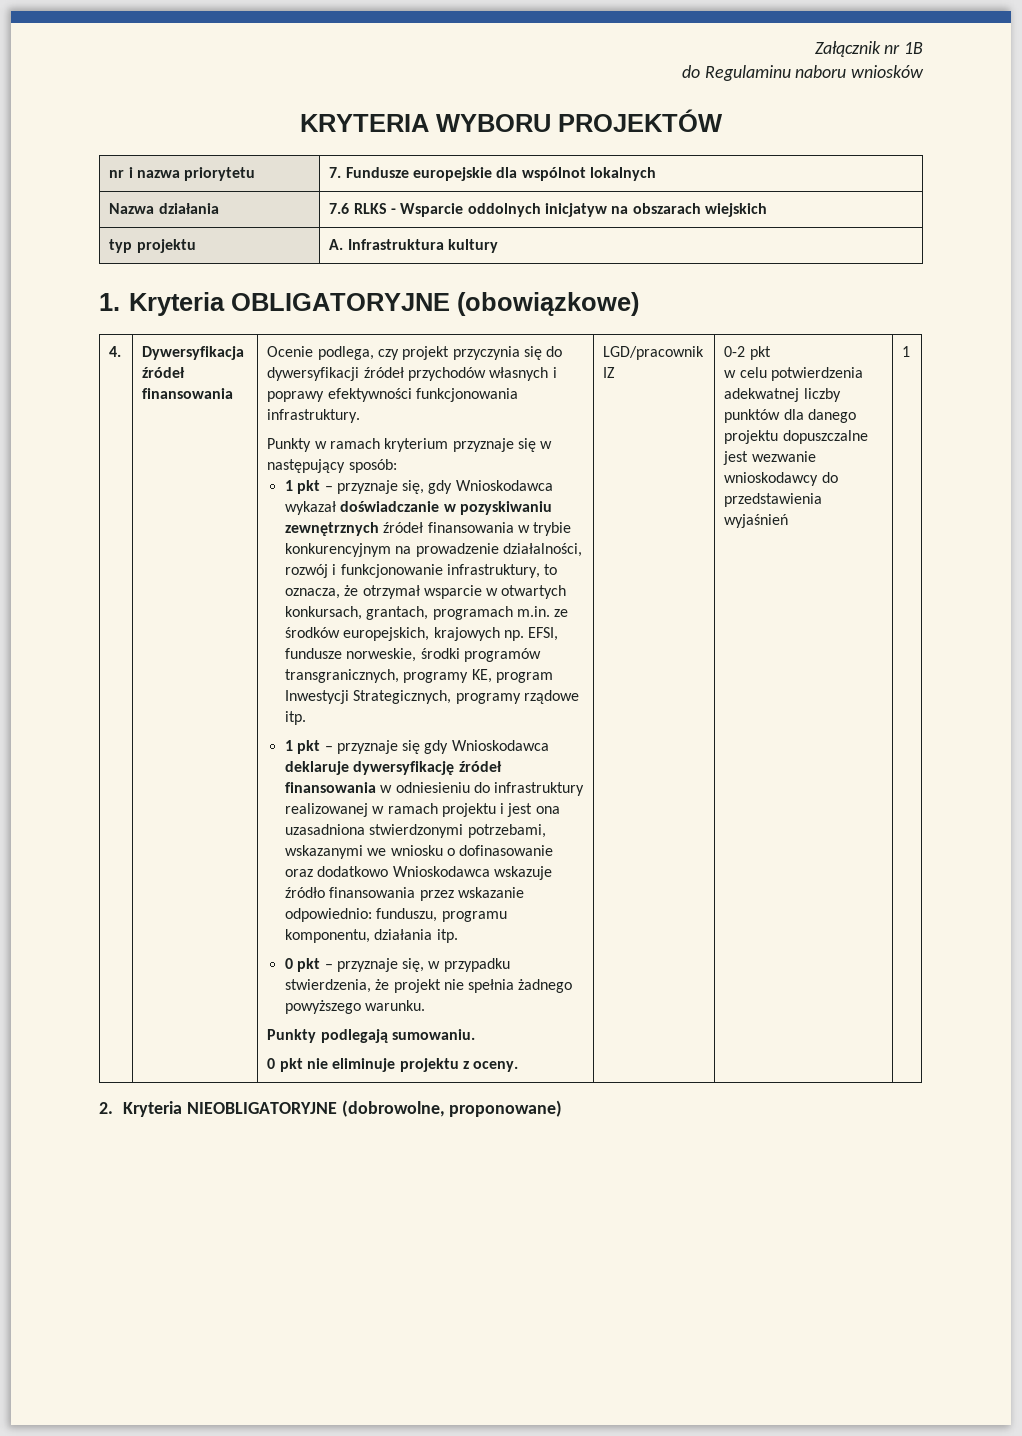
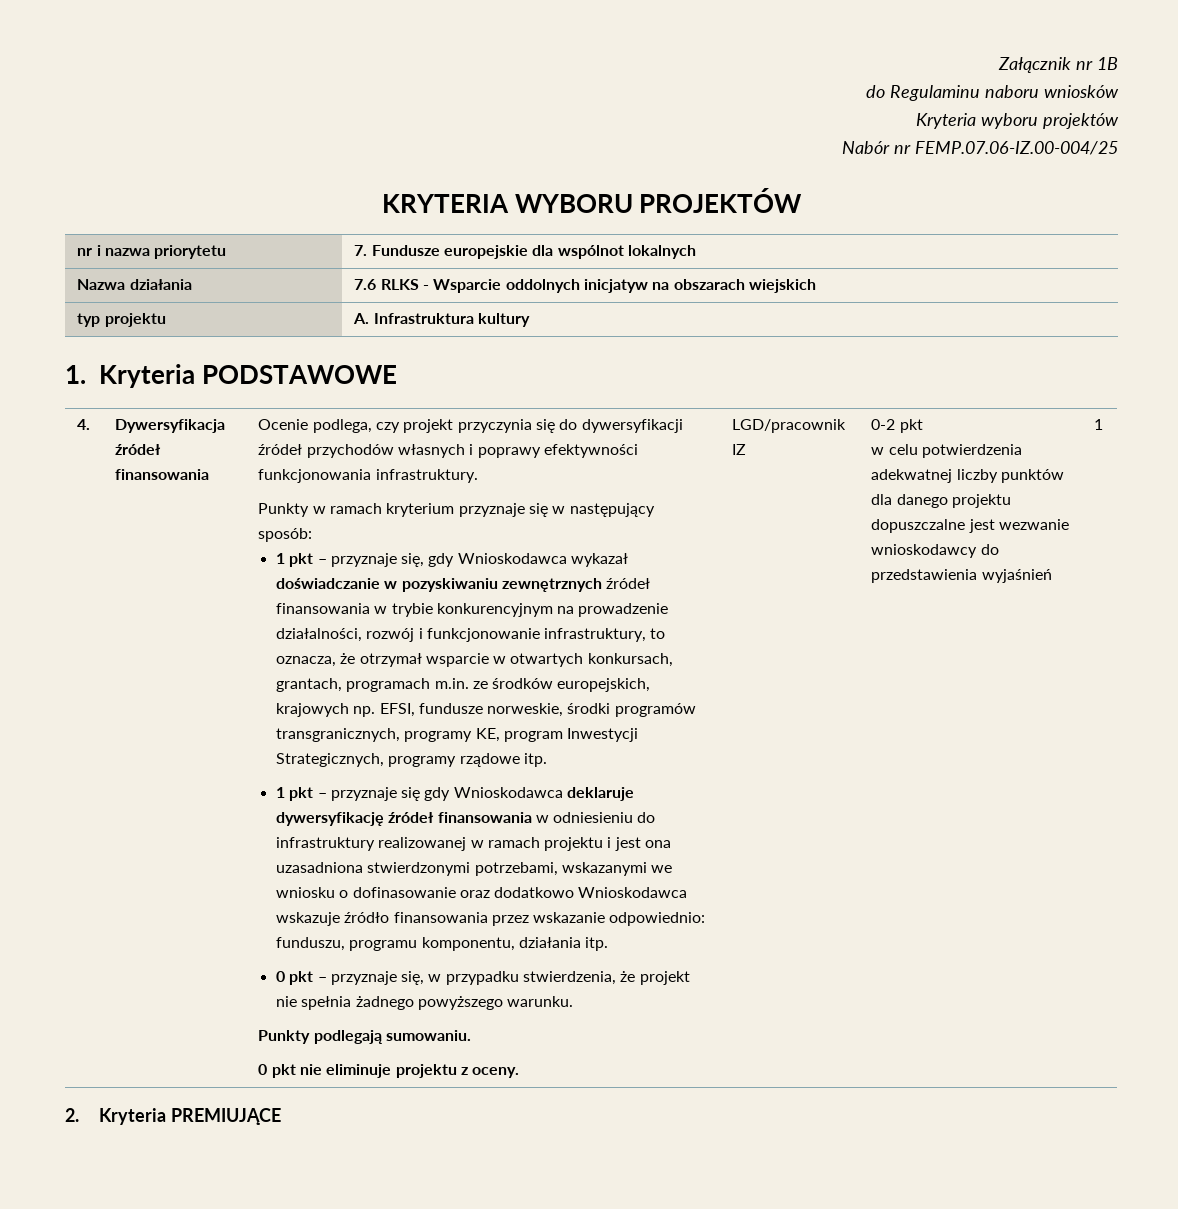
+ Kryteria wyboru projektów
+ Nabór nr FEMP.07.06-IZ.00-004/25
- 1. Kryteria OBLIGATORYJNE (obowiązkowe)
+ 1. Kryteria PODSTAWOWE
- 2. Kryteria NIEOBLIGATORYJNE (dobrowolne, proponowane)
+ 2. Kryteria PREMIUJĄCE

